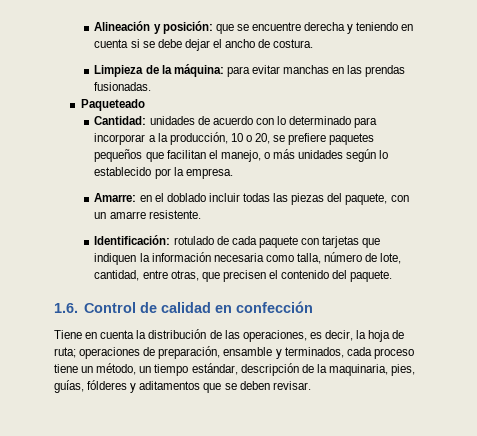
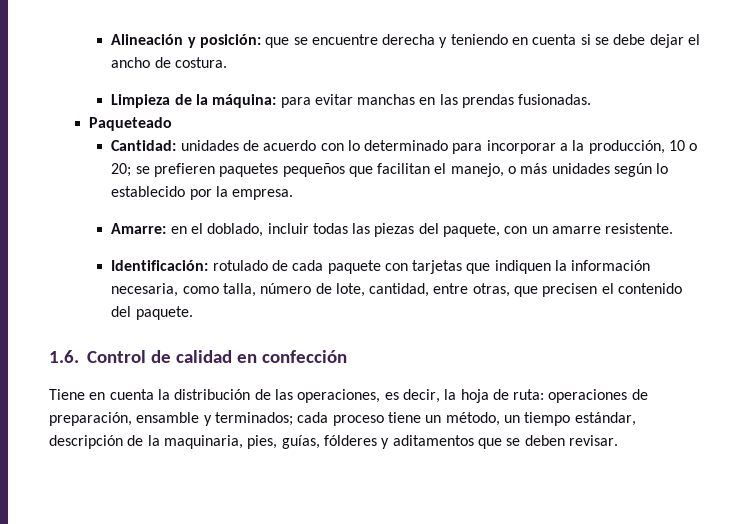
- Cantidad: unidades de acuerdo con lo determinado para incorporar a la producción, 10 o 20, se prefiere paquetes pequeños que facilitan el manejo, o más unidades según lo establecido por la empresa.
+ Cantidad: unidades de acuerdo con lo determinado para incorporar a la producción, 10 o 20; se prefieren paquetes pequeños que facilitan el manejo, o más unidades según lo establecido por la empresa.
- Amarre: en el doblado incluir todas las piezas del paquete, con un amarre resistente.
+ Amarre: en el doblado, incluir todas las piezas del paquete, con un amarre resistente.
- Identificación: rotulado de cada paquete con tarjetas que indiquen la información necesaria como talla, número de lote, cantidad, entre otras, que precisen el contenido del paquete.
+ Identificación: rotulado de cada paquete con tarjetas que indiquen la información necesaria, como talla, número de lote, cantidad, entre otras, que precisen el contenido del paquete.
- Tiene en cuenta la distribución de las operaciones, es decir, la hoja de ruta; operaciones de preparación, ensamble y terminados, cada proceso tiene un método, un tiempo estándar, descripción de la maquinaria, pies, guías, fólderes y aditamentos que se deben revisar.
+ Tiene en cuenta la distribución de las operaciones, es decir, la hoja de ruta: operaciones de preparación, ensamble y terminados; cada proceso tiene un método, un tiempo estándar, descripción de la maquinaria, pies, guías, fólderes y aditamentos que se deben revisar.

